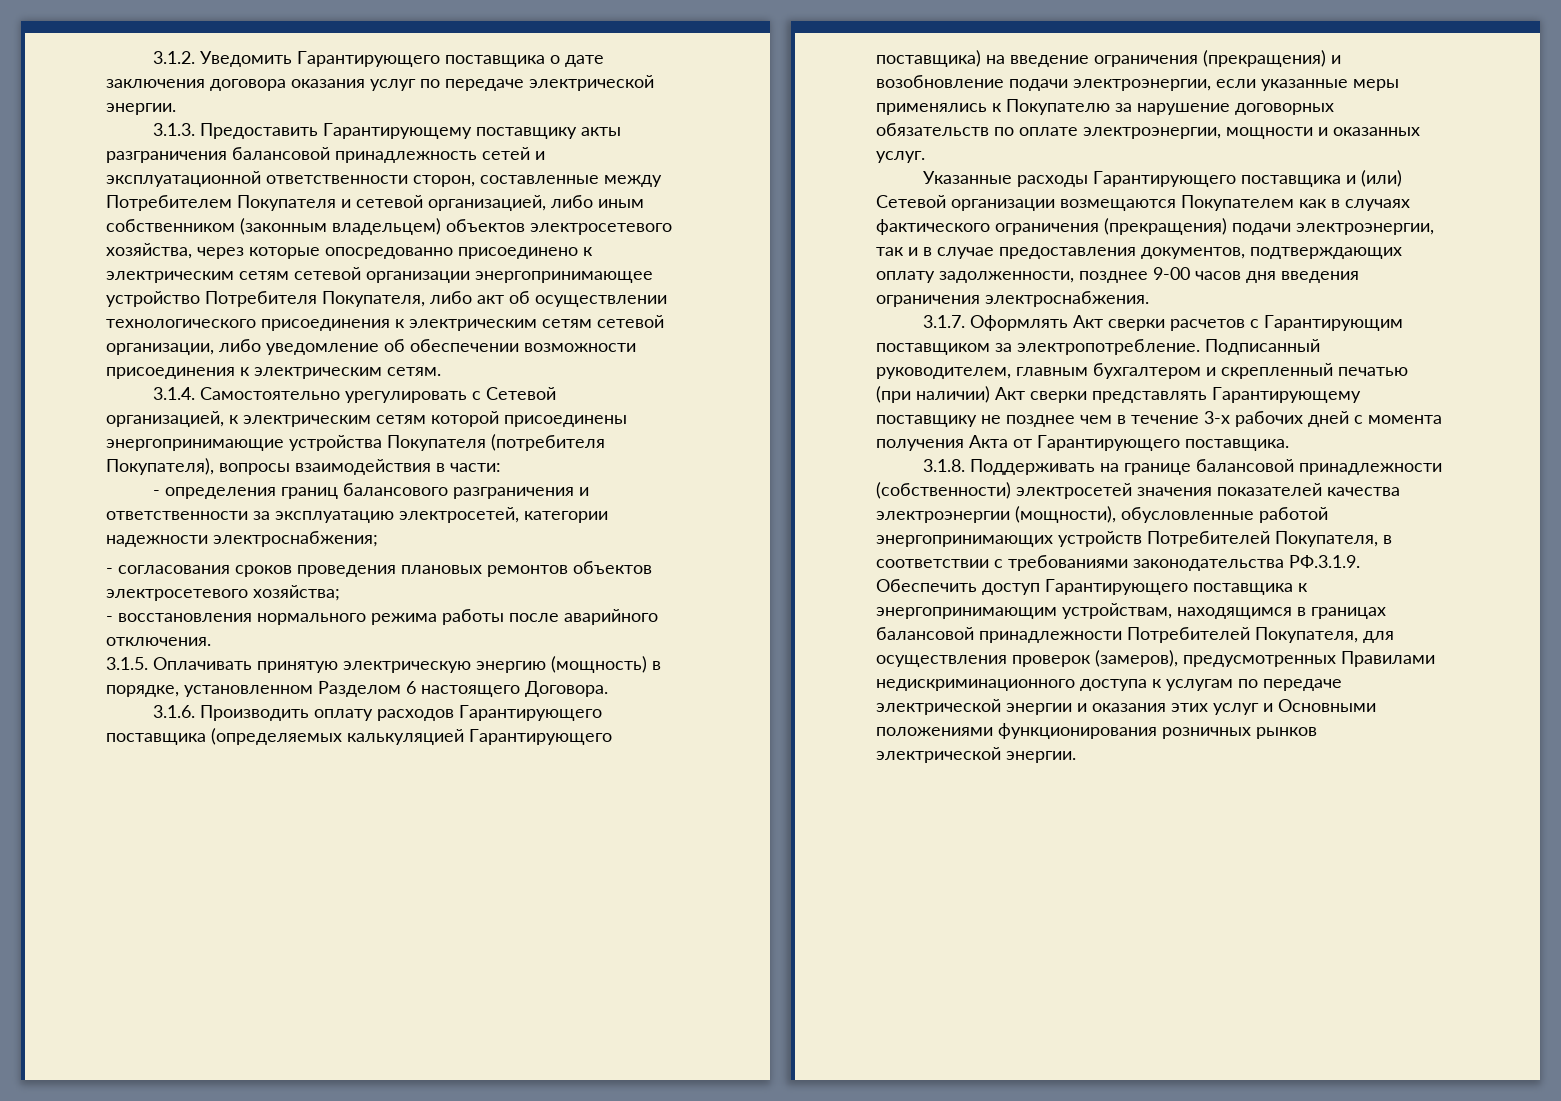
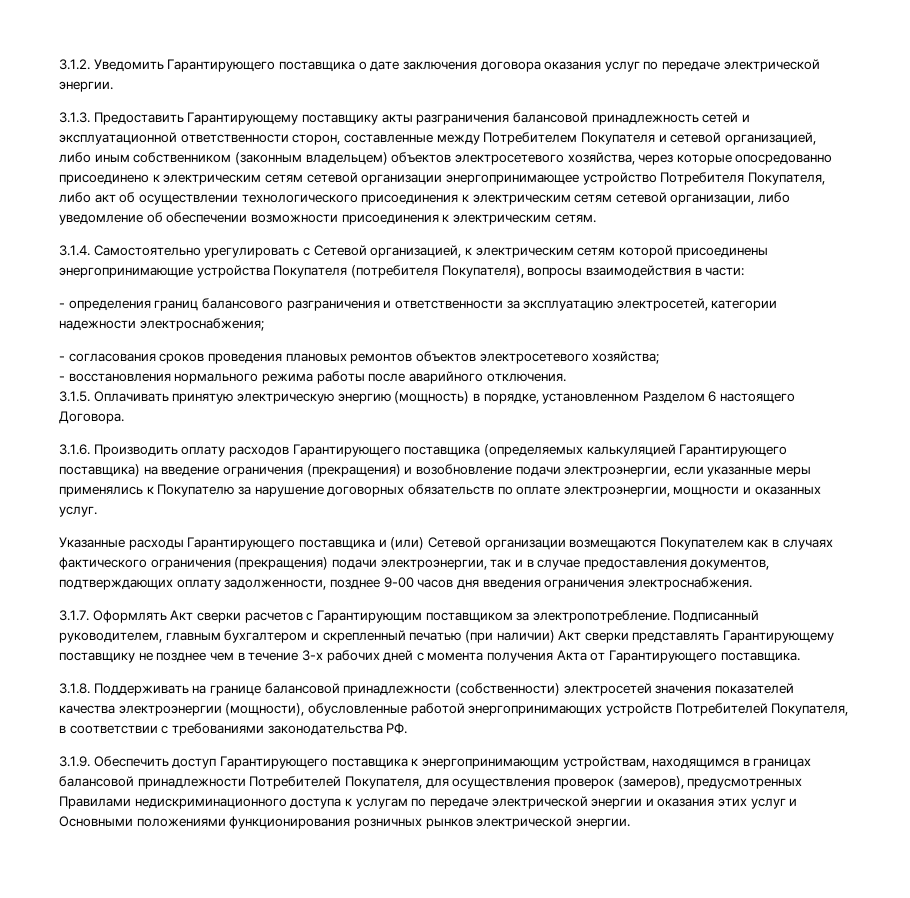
- 3.1.8. Поддерживать на границе балансовой принадлежности (собственности) электросетей значения показателей качества электроэнергии (мощности), обусловленные работой энергопринимающих устройств Потребителей Покупателя, в соответствии с требованиями законодательства РФ.3.1.9. Обеспечить доступ Гарантирующего поставщика к энергопринимающим устройствам, находящимся в границах балансовой принадлежности Потребителей Покупателя, для осуществления проверок (замеров), предусмотренных Правилами недискриминационного доступа к услугам по передаче электрической энергии и оказания этих услуг и Основными положениями функционирования розничных рынков электрической энергии.
+ 3.1.8. Поддерживать на границе балансовой принадлежности (собственности) электросетей значения показателей качества электроэнергии (мощности), обусловленные работой энергопринимающих устройств Потребителей Покупателя, в соответствии с требованиями законодательства РФ.
+ 3.1.9. Обеспечить доступ Гарантирующего поставщика к энергопринимающим устройствам, находящимся в границах балансовой принадлежности Потребителей Покупателя, для осуществления проверок (замеров), предусмотренных Правилами недискриминационного доступа к услугам по передаче электрической энергии и оказания этих услуг и Основными положениями функционирования розничных рынков электрической энергии.

